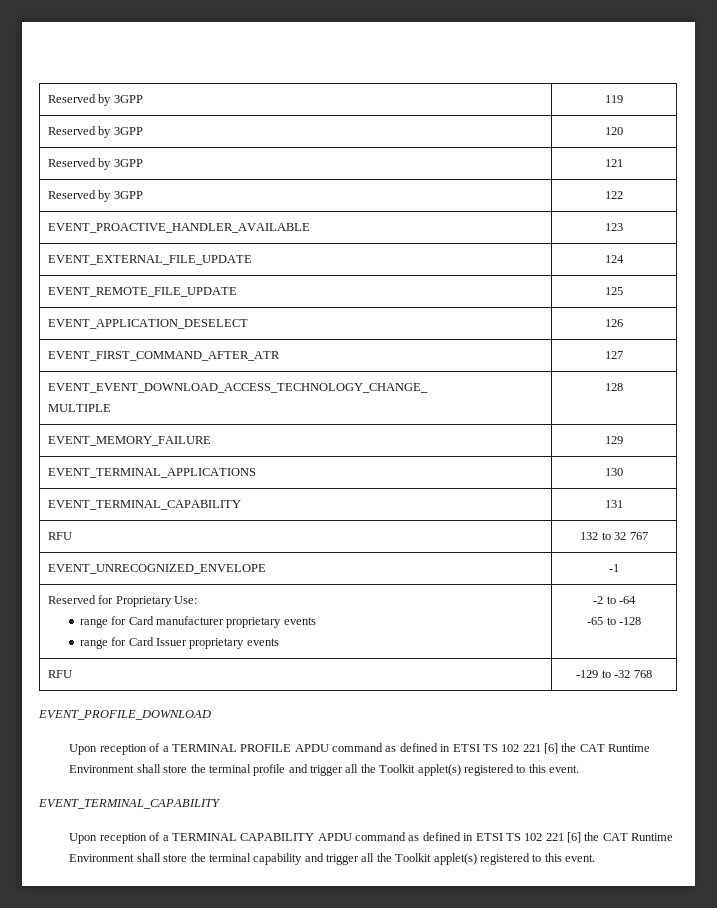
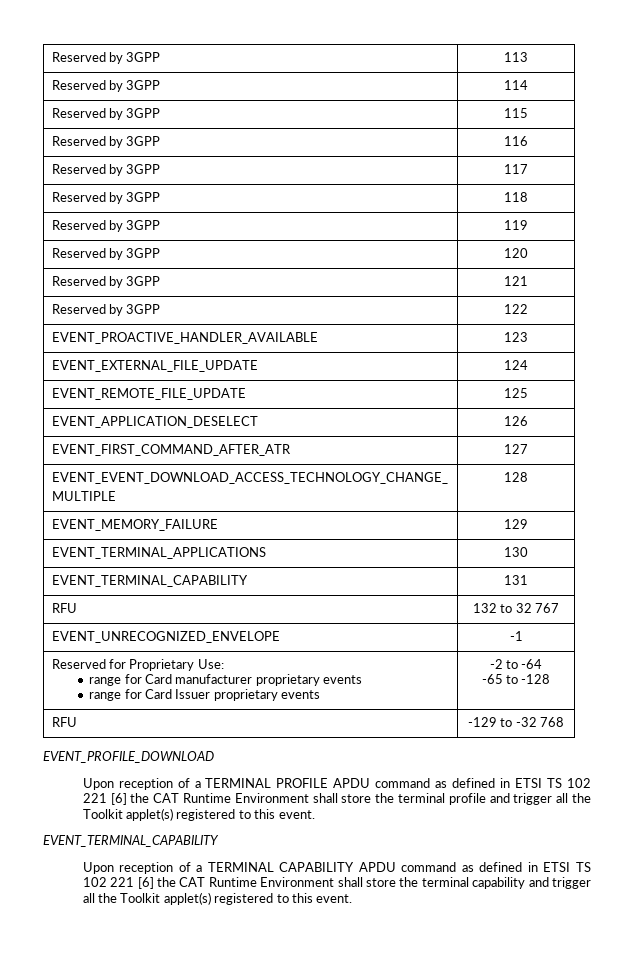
+ Reserved by 3GPP | 113
+ Reserved by 3GPP | 114
+ Reserved by 3GPP | 115
+ Reserved by 3GPP | 116
+ Reserved by 3GPP | 117
+ Reserved by 3GPP | 118

